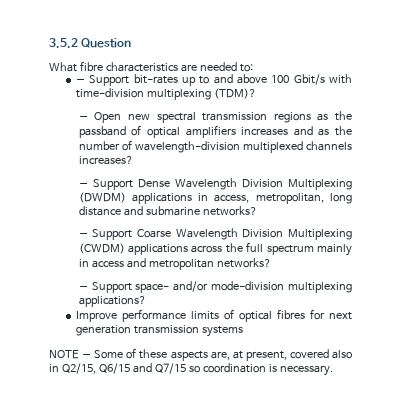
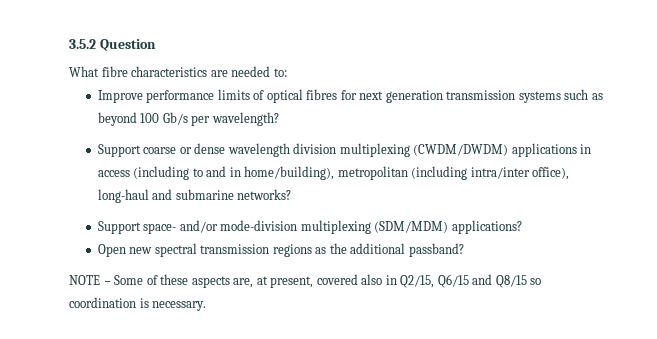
- − Support bit-rates up to and above 100 Gbit/s with time-division multiplexing (TDM)?
- − Open new spectral transmission regions as the passband of optical amplifiers increases and as the number of wavelength-division multiplexed channels increases?
- − Support Dense Wavelength Division Multiplexing (DWDM) applications in access, metropolitan, long distance and submarine networks?
- − Support Coarse Wavelength Division Multiplexing (CWDM) applications across the full spectrum mainly in access and metropolitan networks?
- − Support space- and/or mode-division multiplexing applications?
- Improve performance limits of optical fibres for next generation transmission systems
+ Improve performance limits of optical fibres for next generation transmission systems such as beyond 100 Gb/s per wavelength?
+ Support coarse or dense wavelength division multiplexing (CWDM/DWDM) applications in access (including to and in home/building), metropolitan (including intra/inter office), long-haul and submarine networks?
+ Support space- and/or mode-division multiplexing (SDM/MDM) applications?
+ Open new spectral transmission regions as the additional passband?
- NOTE − Some of these aspects are, at present, covered also in Q2/15, Q6/15 and Q7/15 so coordination is necessary.
+ NOTE − Some of these aspects are, at present, covered also in Q2/15, Q6/15 and Q8/15 so coordination is necessary.

